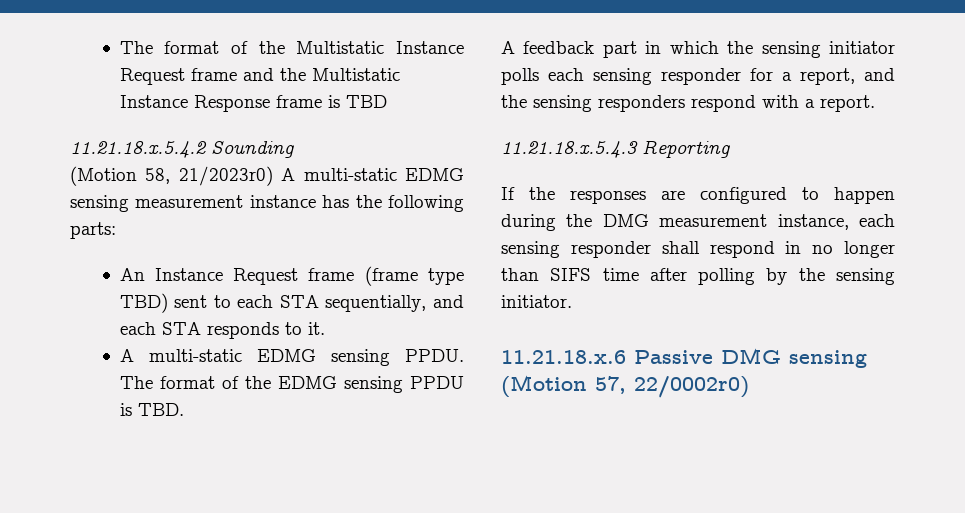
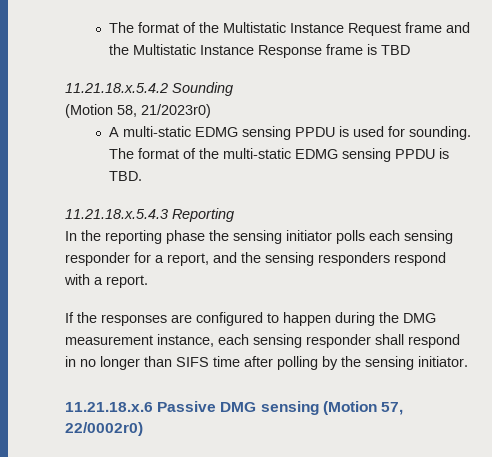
- (Motion 58, 21/2023r0) A multi-static EDMG sensing measurement instance has the following parts:
- An Instance Request frame (frame type TBD) sent to each STA sequentially, and each STA responds to it.
- A multi-static EDMG sensing PPDU. The format of the EDMG sensing PPDU is TBD.
+ (Motion 58, 21/2023r0)
+ A multi-static EDMG sensing PPDU is used for sounding. The format of the multi-static EDMG sensing PPDU is TBD.
- A feedback part in which the sensing initiator polls each sensing responder for a report, and the sensing responders respond with a report.
+ 11.21.18.x.5.4.3 Reporting
+ In the reporting phase the sensing initiator polls each sensing responder for a report, and the sensing responders respond with a report.
- 11.21.18.x.5.4.3 Reporting

